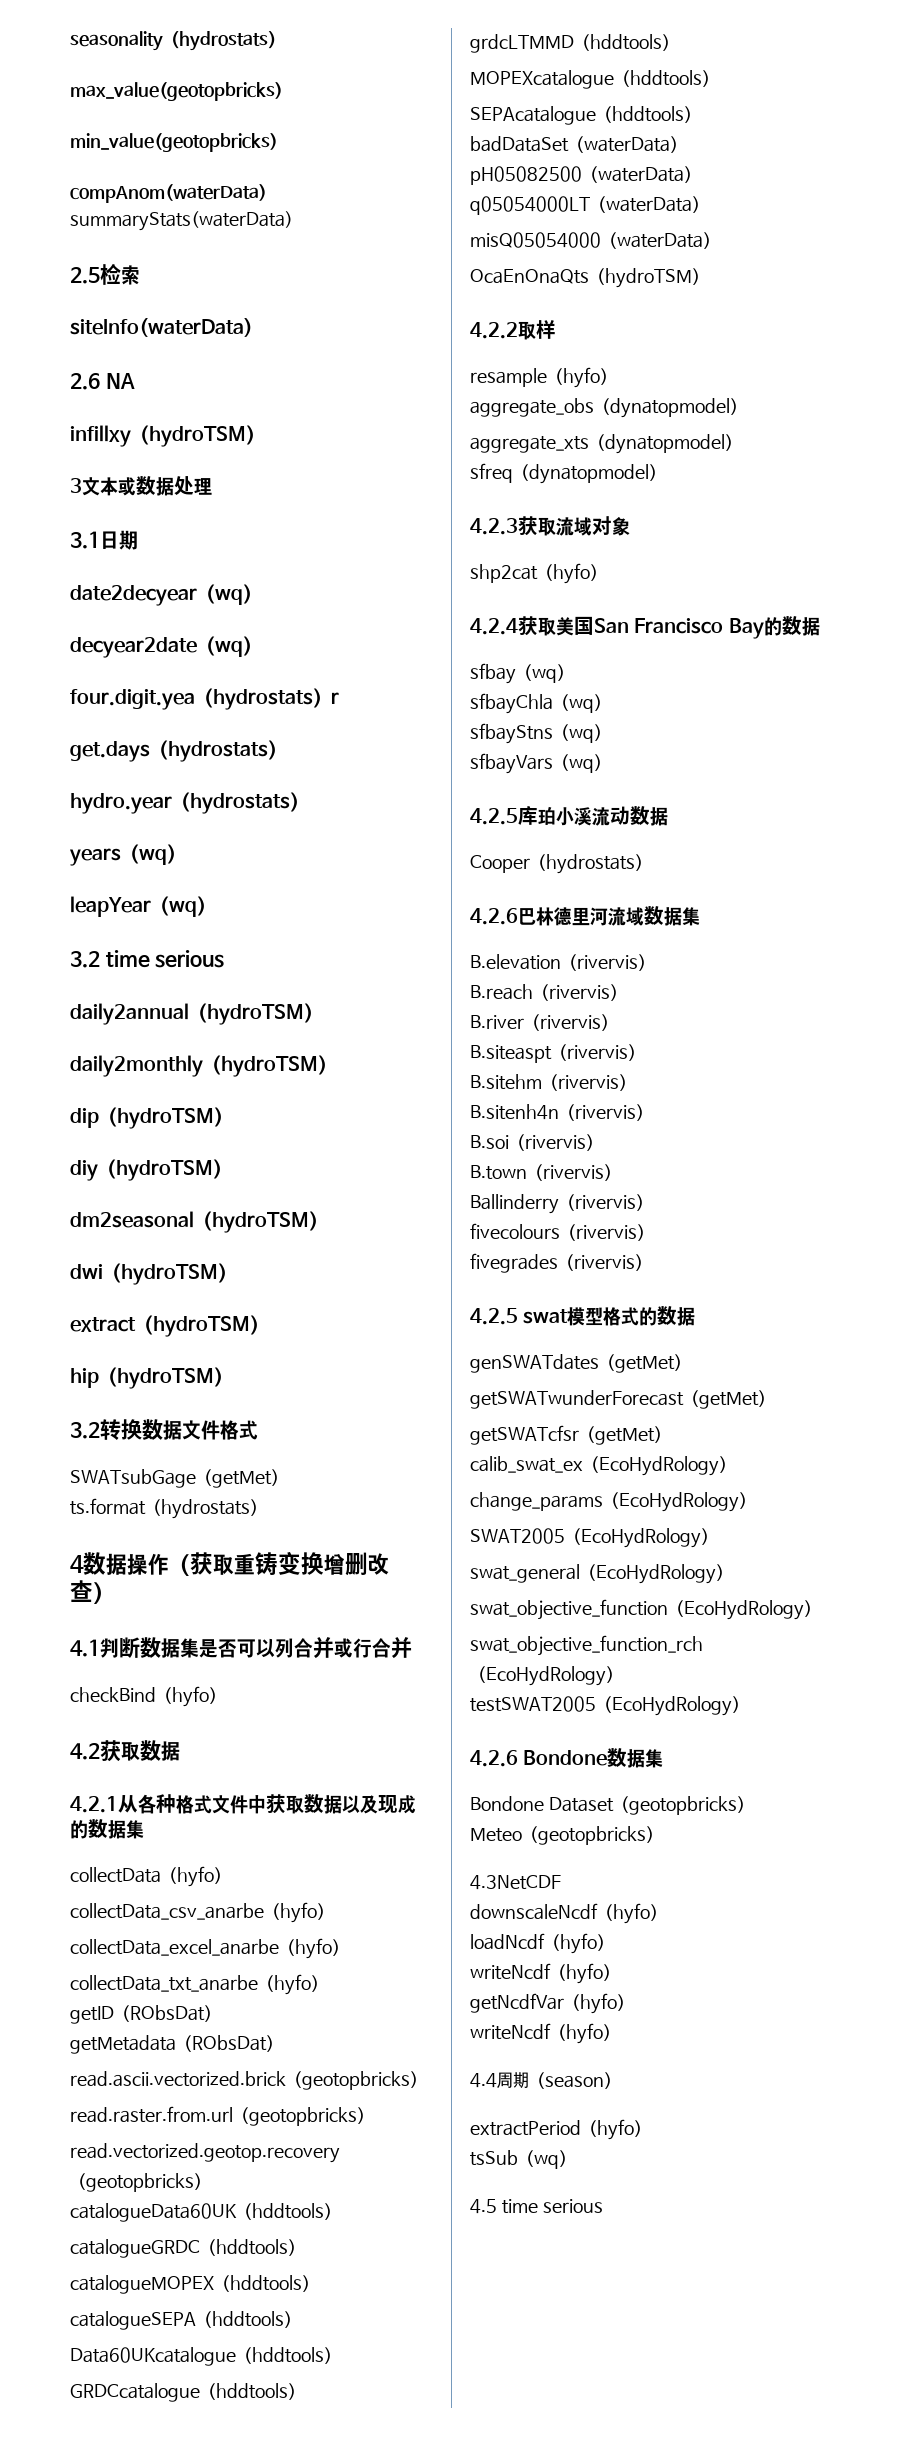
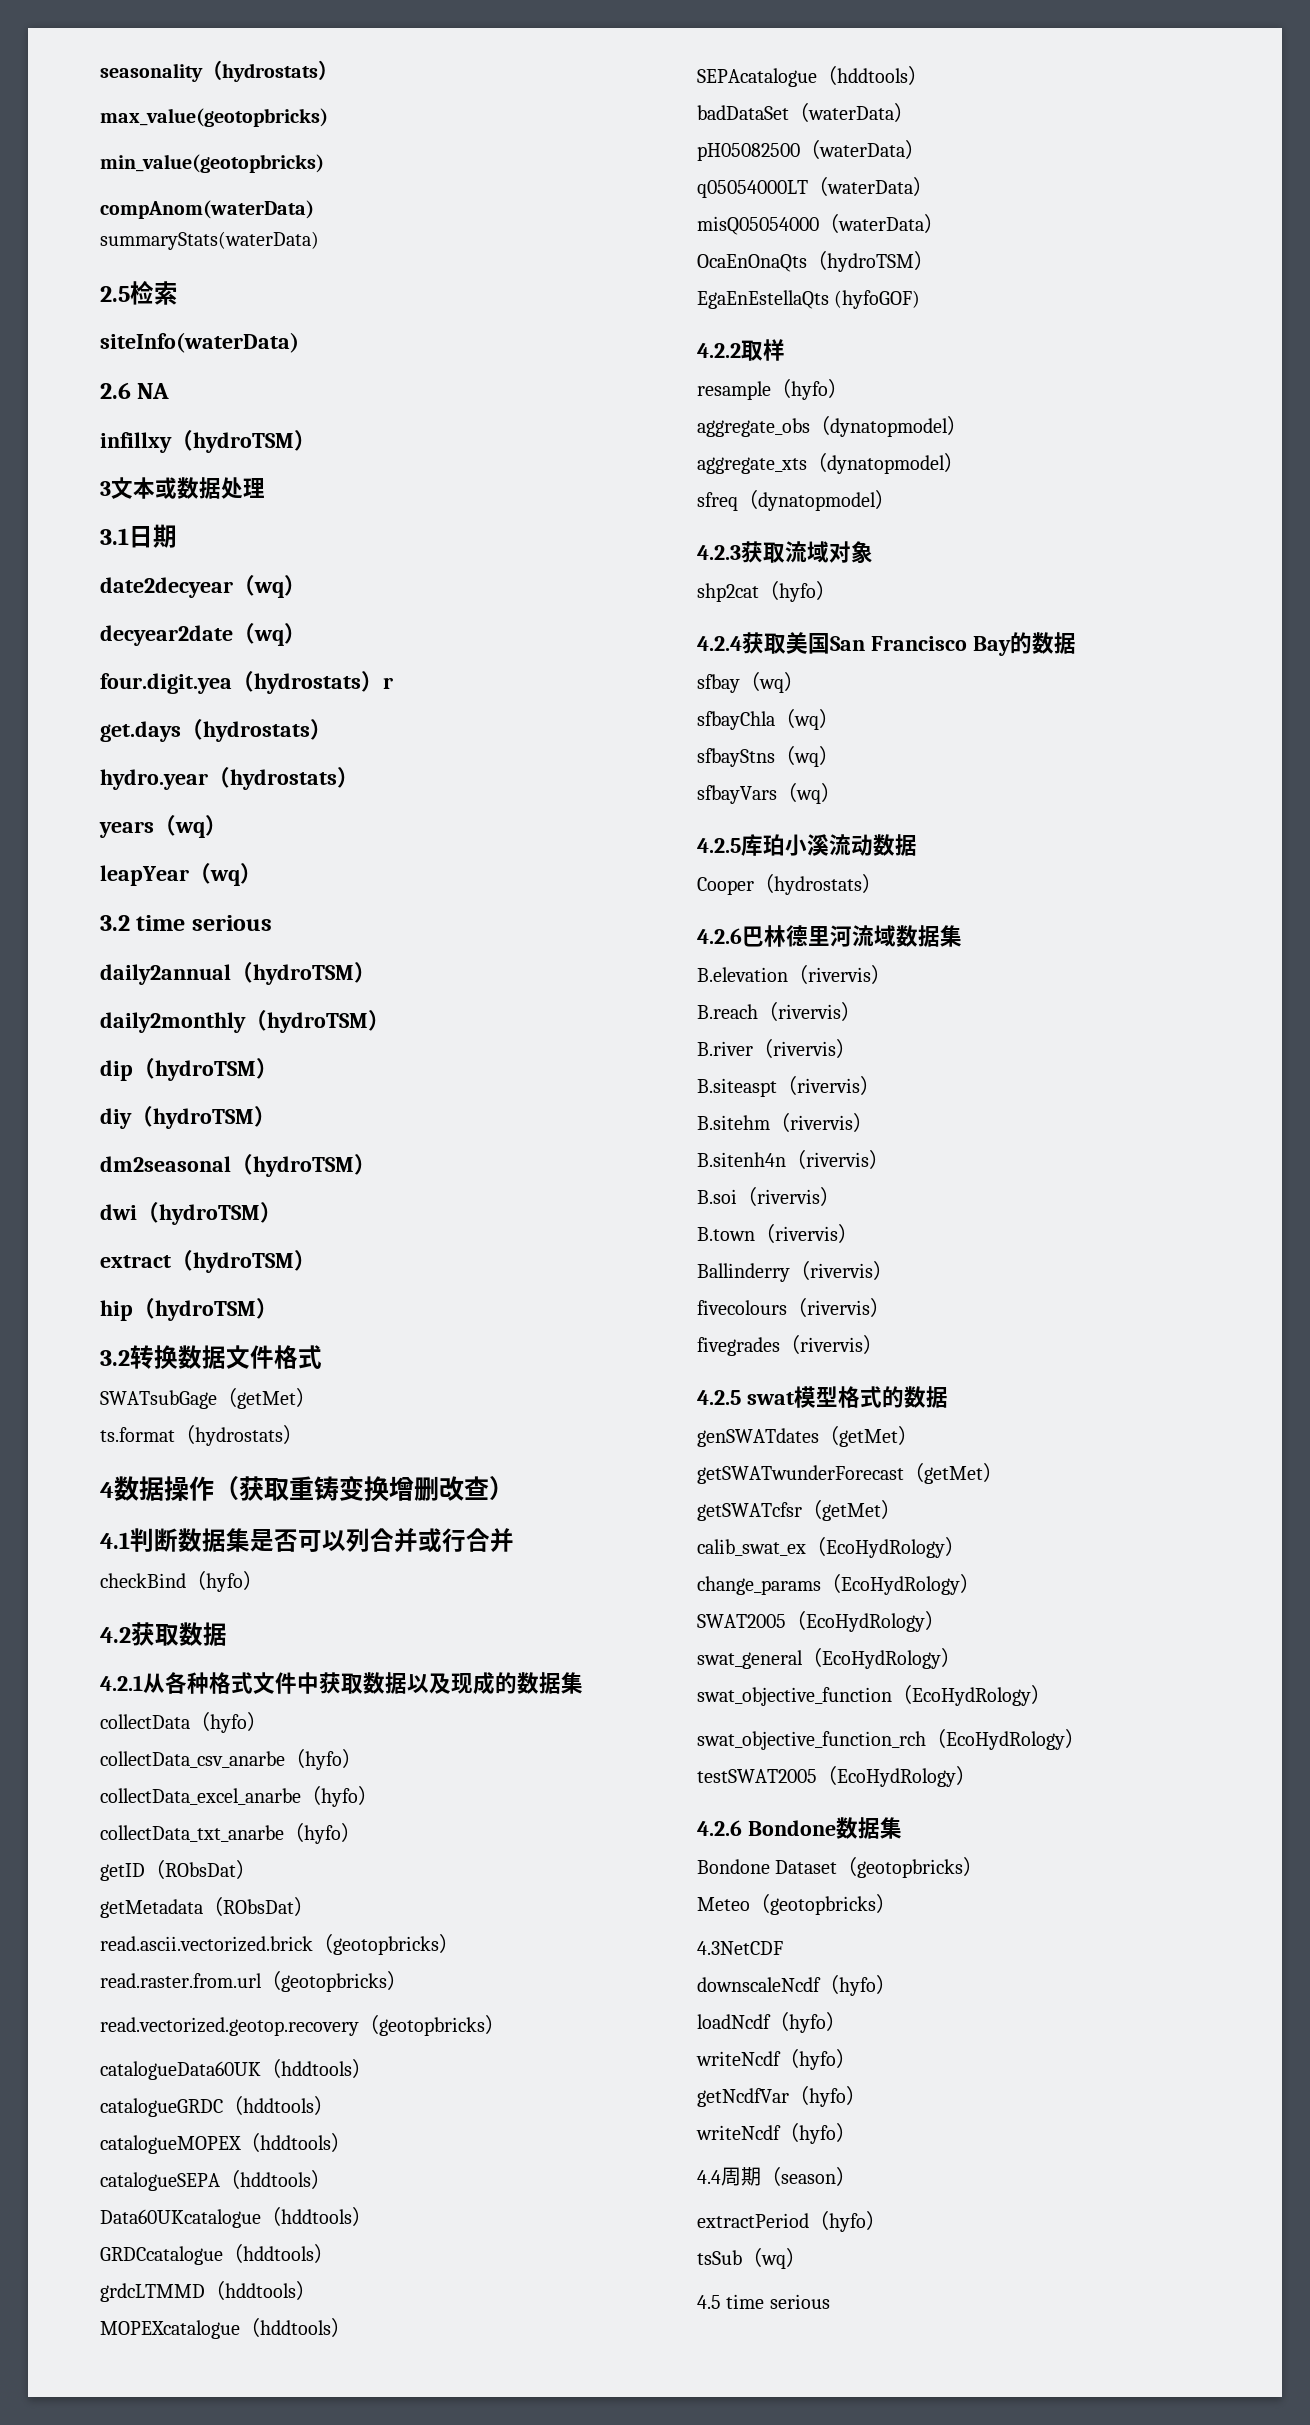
+ EgaEnEstellaQts (hyfoGOF)

